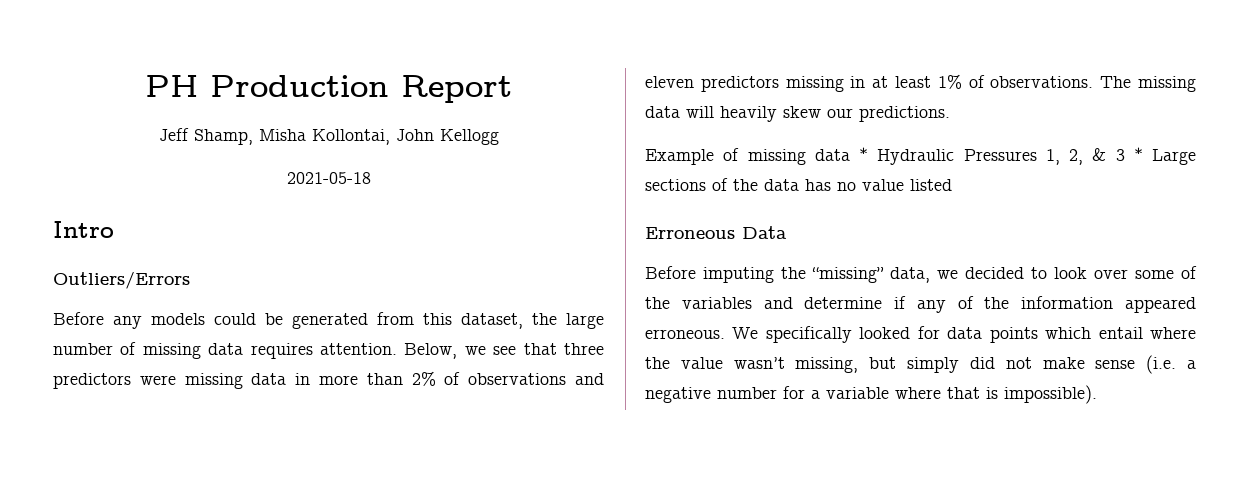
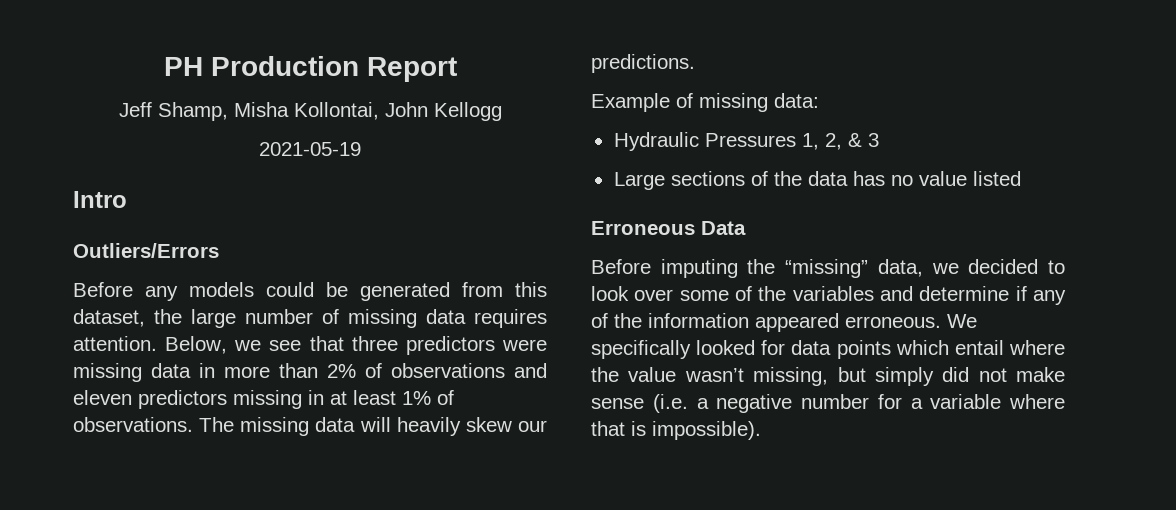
- 2021-05-18
+ 2021-05-19
- Example of missing data * Hydraulic Pressures 1, 2, & 3 * Large sections of the data has no value listed
+ Example of missing data:
+ Hydraulic Pressures 1, 2, & 3
+ Large sections of the data has no value listed

